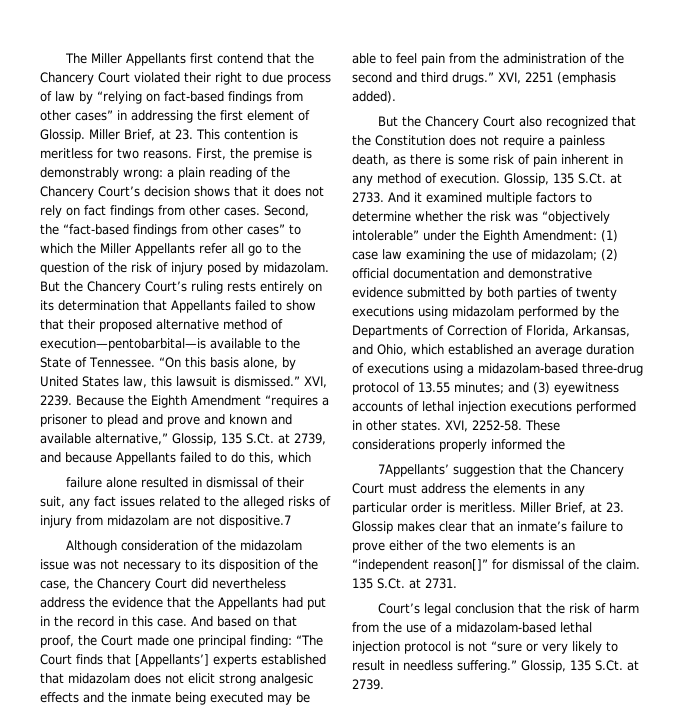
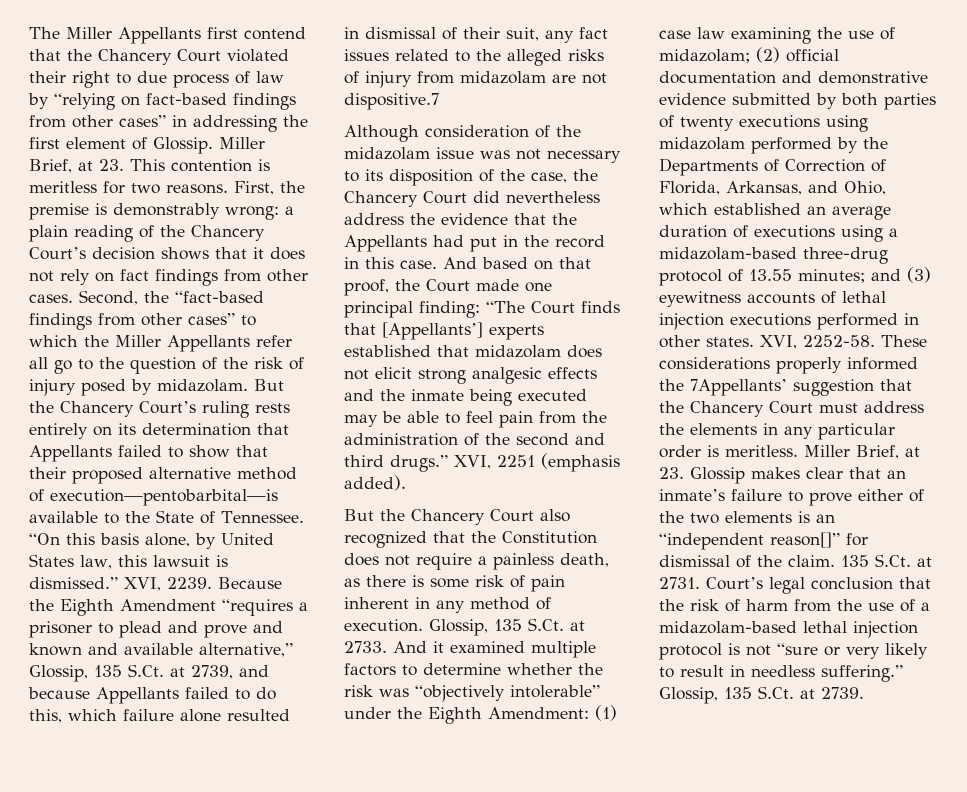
- Because the Eighth Amendment “requires a prisoner to plead and prove and known and available alternative,” Glossip, 135 S.Ct. at 2739, and because Appellants failed to do this, which
- failure alone resulted in dismissal of their suit, any fact issues related to the alleged risks of injury from midazolam are not dispositive.7
+ Because the Eighth Amendment “requires a prisoner to plead and prove and known and available alternative,” Glossip, 135 S.Ct. at 2739, and because Appellants failed to do this, which failure alone resulted in dismissal of their suit, any fact issues related to the alleged risks of injury from midazolam are not dispositive.7
- These considerations properly informed the
- 7Appellants’ suggestion that the Chancery Court must address the elements in any particular order is meritless.
+ These considerations properly informed the 7Appellants’ suggestion that the Chancery Court must address the elements in any particular order is meritless.
- 135 S.Ct. at 2731.
- Court’s legal conclusion that the risk of harm from the use of a midazolam-based lethal injection protocol is not “sure or very likely to result in needless suffering.”
+ 135 S.Ct. at 2731. Court’s legal conclusion that the risk of harm from the use of a midazolam-based lethal injection protocol is not “sure or very likely to result in needless suffering.”

